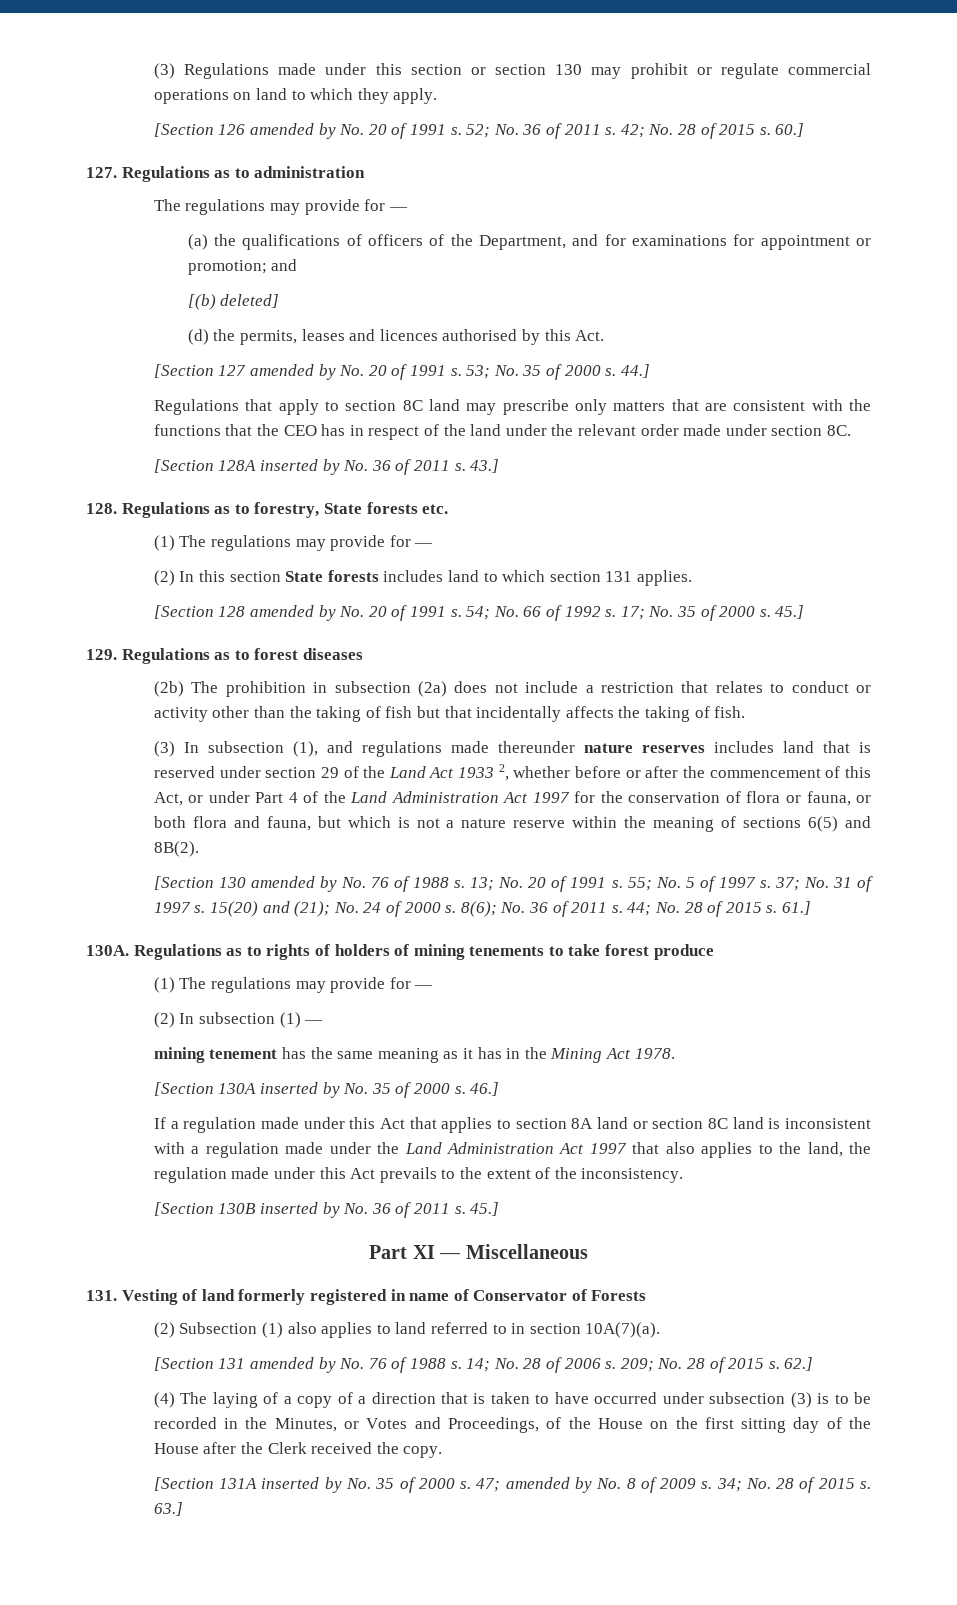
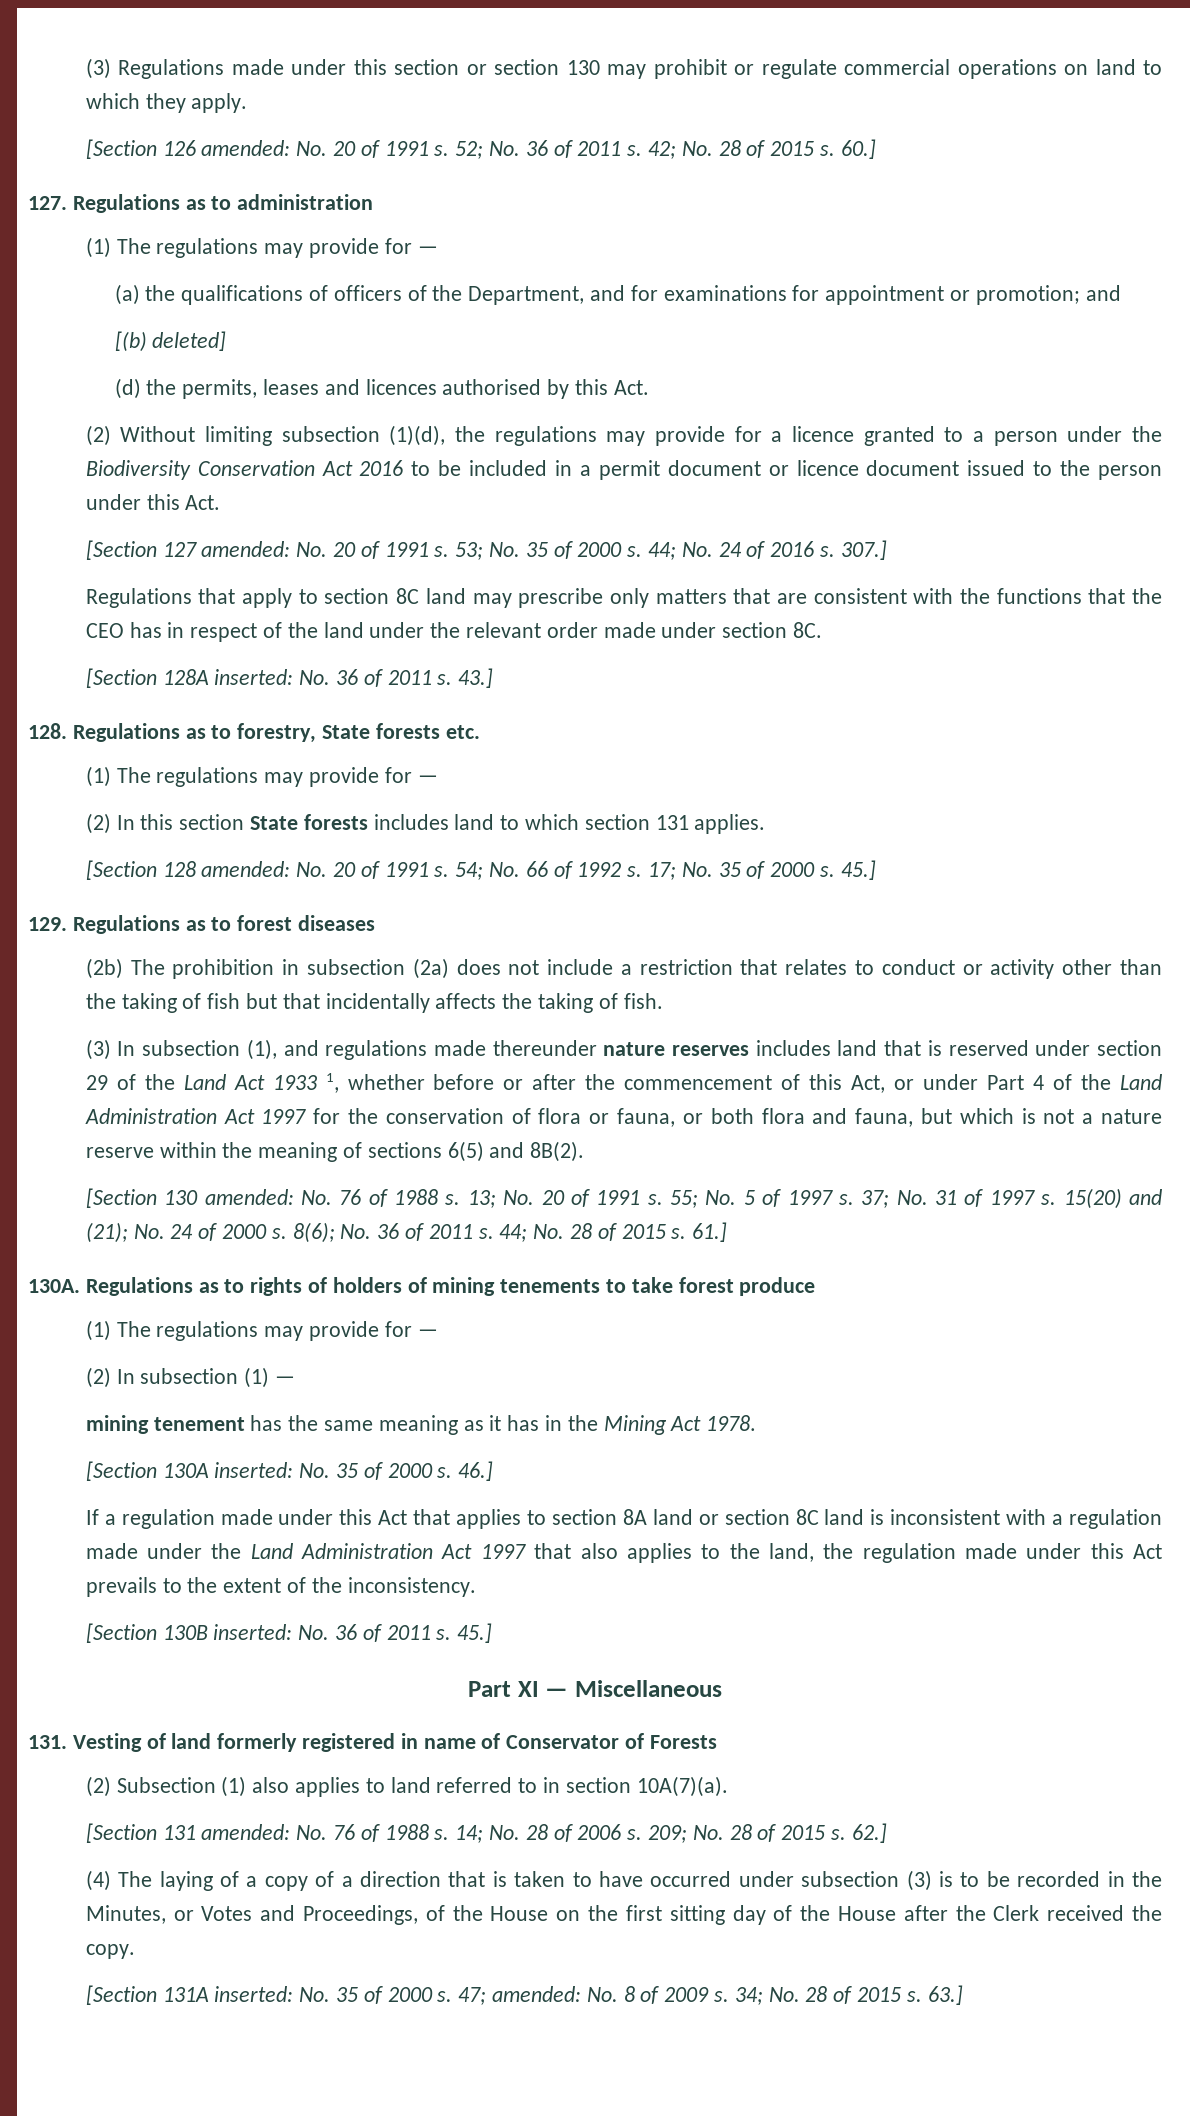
- [Section 126 amended by No. 20 of 1991 s.
+ [Section 126 amended: No. 20 of 1991 s.
  127. Regulations as to administration
- The regulations may provide for —
+ (1) The regulations may provide for —
+ (2) Without limiting subsection (1)(d), the regulations may provide for a licence granted to a person under the Biodiversity Conservation Act 2016 to be included in a permit document or licence document issued to the person under this Act.
- [Section 127 amended by No. 20 of 1991 s.
+ [Section 127 amended: No. 20 of 1991 s.
- 44.]
+ 44; No. 24 of 2016 s. 307.]
- [Section 128A inserted by No. 36 of 2011 s.
+ [Section 128A inserted: No. 36 of 2011 s.
- [Section 128 amended by No. 20 of 1991 s.
+ [Section 128 amended: No. 20 of 1991 s.
- (3) In subsection (1), and regulations made thereunder nature reserves includes land that is reserved under section 29 of the Land Act 1933 2, whether before or after the commencement of this Act, or under Part 4 of the Land Administration Act 1997 for the conservation of flora or fauna, or both flora and fauna, but which is not a nature reserve within the meaning of sections 6(5) and 8B(2).
+ (3) In subsection (1), and regulations made thereunder nature reserves includes land that is reserved under section 29 of the Land Act 1933 1, whether before or after the commencement of this Act, or under Part 4 of the Land Administration Act 1997 for the conservation of flora or fauna, or both flora and fauna, but which is not a nature reserve within the meaning of sections 6(5) and 8B(2).
- [Section 130 amended by No. 76 of 1988 s.
+ [Section 130 amended: No. 76 of 1988 s.
- [Section 130A inserted by No. 35 of 2000 s.
+ [Section 130A inserted: No. 35 of 2000 s.
- [Section 130B inserted by No. 36 of 2011 s.
+ [Section 130B inserted: No. 36 of 2011 s.
- [Section 131 amended by No. 76 of 1988 s.
+ [Section 131 amended: No. 76 of 1988 s.
- [Section 131A inserted by No. 35 of 2000 s.
+ [Section 131A inserted: No. 35 of 2000 s.
- 47; amended by No. 8 of 2009 s.
+ 47; amended: No. 8 of 2009 s.

